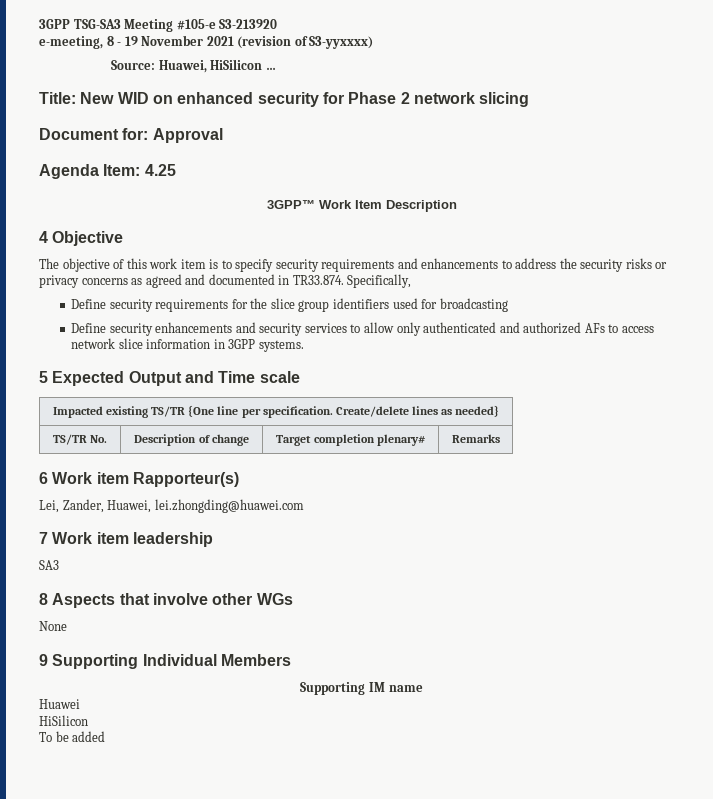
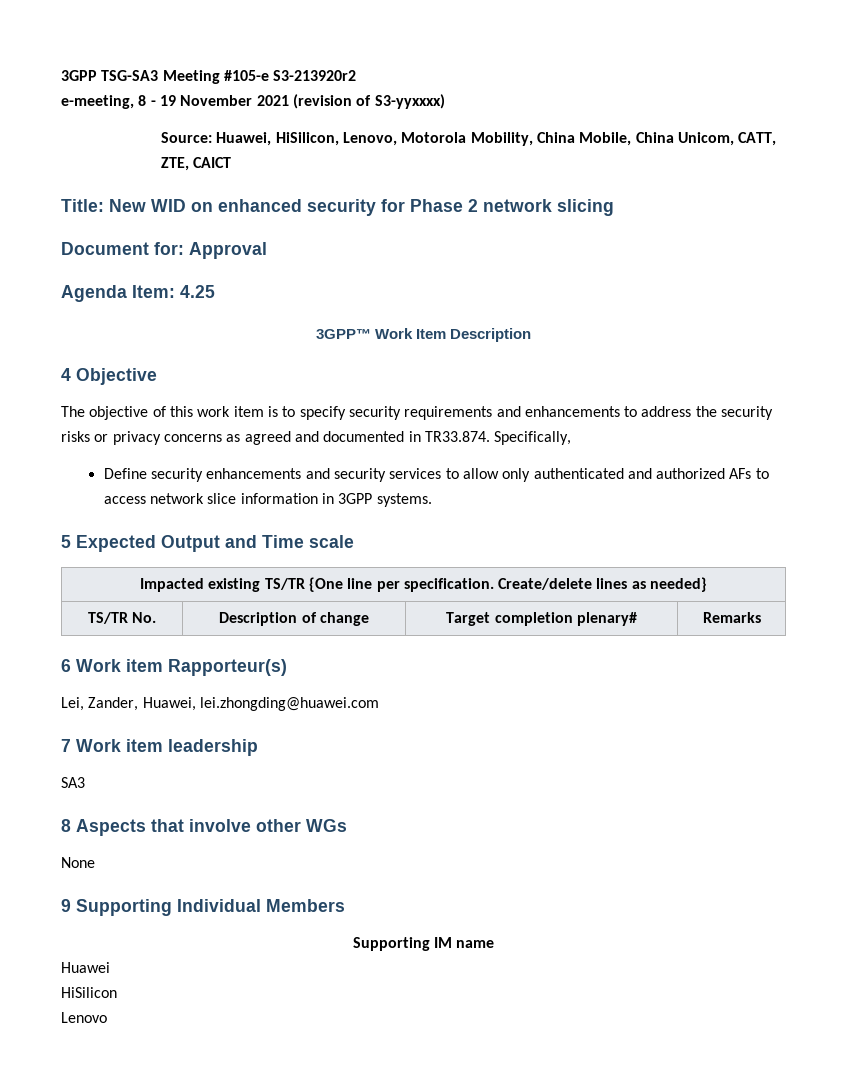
- 3GPP TSG-SA3 Meeting #105-e S3-213920
+ 3GPP TSG-SA3 Meeting #105-e S3-213920r2
- Source: Huawei, HiSilicon …
+ Source: Huawei, HiSilicon, Lenovo, Motorola Mobility, China Mobile, China Unicom, CATT, ZTE, CAICT
- Define security requirements for the slice group identifiers used for broadcasting
- To be added
+ Lenovo

